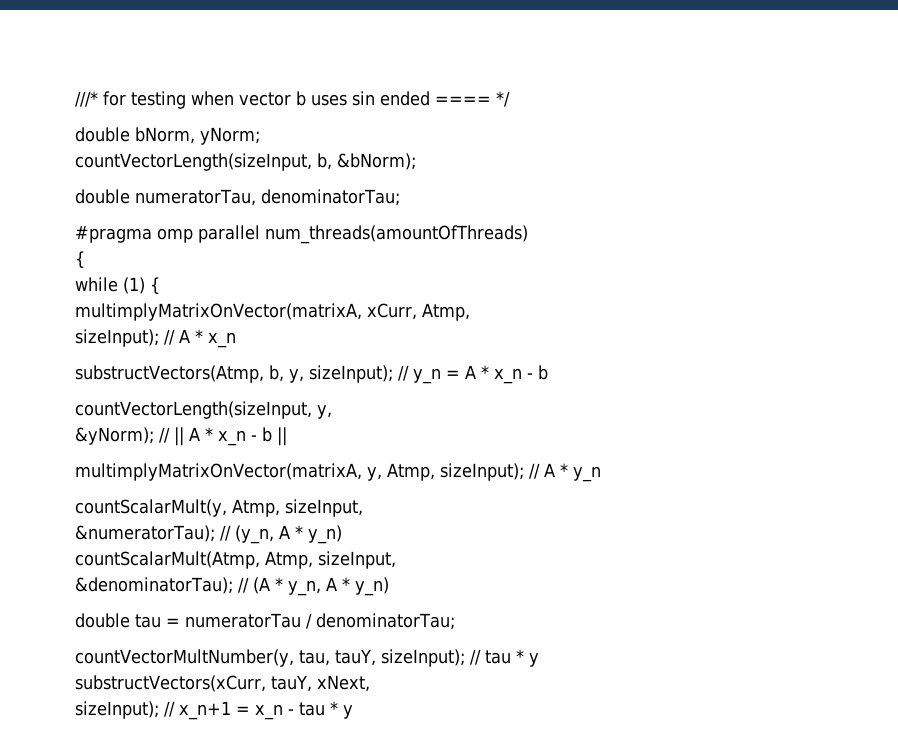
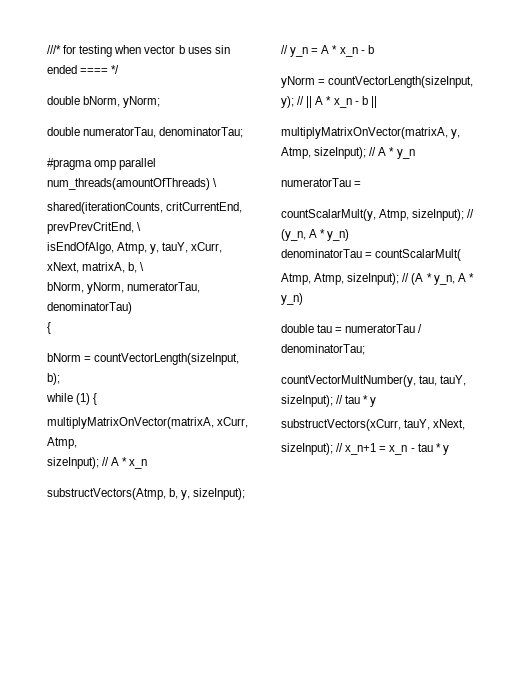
- countVectorLength(sizeInput, b, &bNorm);
- #pragma omp parallel num_threads(amountOfThreads)
+ #pragma omp parallel num_threads(amountOfThreads) \
+ shared(iterationCounts, critCurrentEnd, prevPrevCritEnd, \
+ isEndOfAlgo, Atmp, y, tauY, xCurr, xNext, matrixA, b, \
+ bNorm, yNorm, numeratorTau, denominatorTau)
  {
+ bNorm = countVectorLength(sizeInput, b);
- multimplyMatrixOnVector(matrixA, xCurr, Atmp,
+ multiplyMatrixOnVector(matrixA, xCurr, Atmp,
- countVectorLength(sizeInput, y,
- &yNorm); // || A * x_n - b ||
+ yNorm = countVectorLength(sizeInput, y); // || A * x_n - b ||
- multimplyMatrixOnVector(matrixA, y, Atmp, sizeInput); // A * y_n
+ multiplyMatrixOnVector(matrixA, y, Atmp, sizeInput); // A * y_n
+ numeratorTau =
- countScalarMult(y, Atmp, sizeInput,
- &numeratorTau); // (y_n, A * y_n)
+ countScalarMult(y, Atmp, sizeInput); // (y_n, A * y_n)
- countScalarMult(Atmp, Atmp, sizeInput,
- &denominatorTau); // (A * y_n, A * y_n)
+ denominatorTau = countScalarMult(
+ Atmp, Atmp, sizeInput); // (A * y_n, A * y_n)

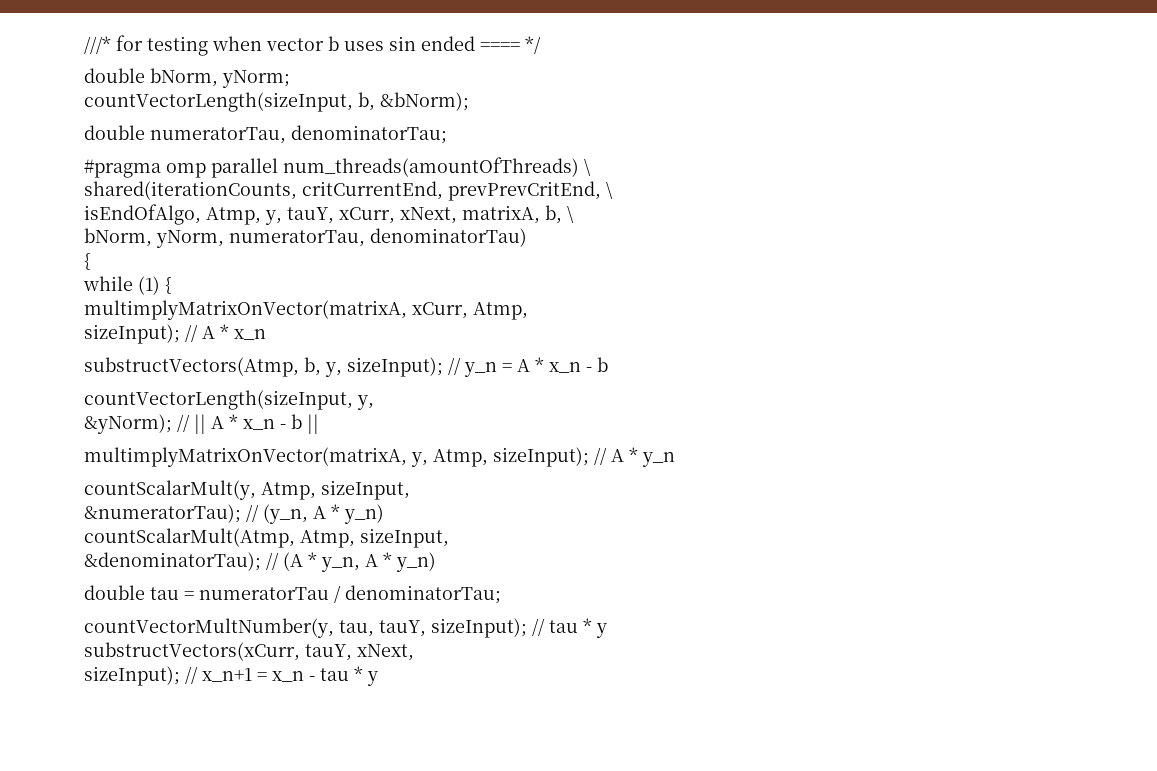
+ countVectorLength(sizeInput, b, &bNorm);
- bNorm = countVectorLength(sizeInput, b);
- multiplyMatrixOnVector(matrixA, xCurr, Atmp,
+ multimplyMatrixOnVector(matrixA, xCurr, Atmp,
- yNorm = countVectorLength(sizeInput, y); // || A * x_n - b ||
+ countVectorLength(sizeInput, y,
+ &yNorm); // || A * x_n - b ||
- multiplyMatrixOnVector(matrixA, y, Atmp, sizeInput); // A * y_n
+ multimplyMatrixOnVector(matrixA, y, Atmp, sizeInput); // A * y_n
- numeratorTau =
- countScalarMult(y, Atmp, sizeInput); // (y_n, A * y_n)
+ countScalarMult(y, Atmp, sizeInput,
+ &numeratorTau); // (y_n, A * y_n)
- denominatorTau = countScalarMult(
- Atmp, Atmp, sizeInput); // (A * y_n, A * y_n)
+ countScalarMult(Atmp, Atmp, sizeInput,
+ &denominatorTau); // (A * y_n, A * y_n)

